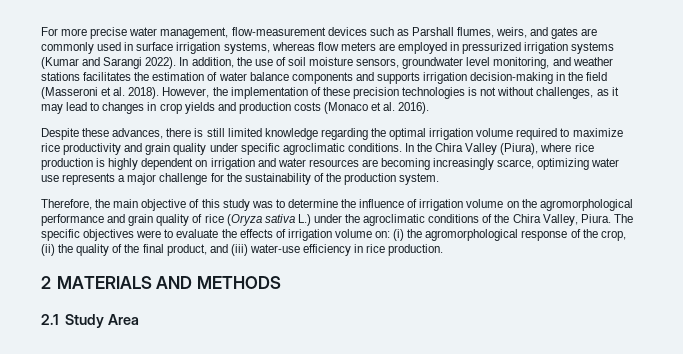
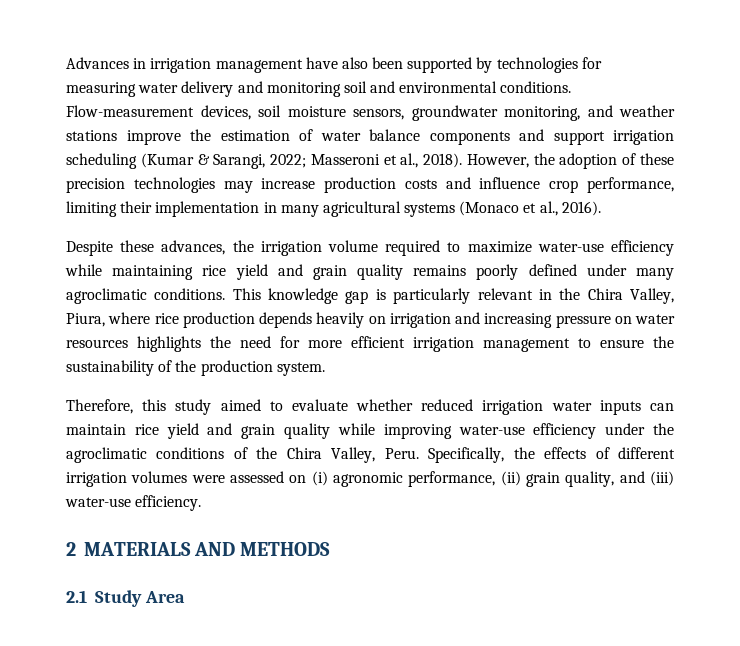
- For more precise water management, flow-measurement devices such as Parshall flumes, weirs, and gates are commonly used in surface irrigation systems, whereas flow meters are employed in pressurized irrigation systems (Kumar and Sarangi 2022). In addition, the use of soil moisture sensors, groundwater level monitoring, and weather stations facilitates the estimation of water balance components and supports irrigation decision-making in the field (Masseroni et al. 2018).
+ Advances in irrigation management have also been supported by technologies for measuring water delivery and monitoring soil and environmental conditions. Flow-measurement devices, soil moisture sensors, groundwater monitoring, and weather stations improve the estimation of water balance components and support irrigation scheduling (Kumar & Sarangi, 2022; Masseroni et al., 2018).
- However, the implementation of these precision technologies is not without challenges, as it may lead to changes in crop yields and production costs (Monaco et al. 2016).
+ However, the adoption of these precision technologies may increase production costs and influence crop performance, limiting their implementation in many agricultural systems (Monaco et al., 2016).
- Despite these advances, there is still limited knowledge regarding the optimal irrigation volume required to maximize rice productivity and grain quality under specific agroclimatic conditions. In the Chira Valley (Piura), where rice production is highly dependent on irrigation and water resources are becoming increasingly scarce, optimizing water use represents a major challenge for the sustainability of the production system.
+ Despite these advances, the irrigation volume required to maximize water-use efficiency while maintaining rice yield and grain quality remains poorly defined under many agroclimatic conditions. This knowledge gap is particularly relevant in the Chira Valley, Piura, where rice production depends heavily on irrigation and increasing pressure on water resources highlights the need for more efficient irrigation management to ensure the sustainability of the production system.
- Therefore, the main objective of this study was to determine the influence of irrigation volume on the agromorphological performance and grain quality of rice (Oryza sativa L.) under the agroclimatic conditions of the Chira Valley, Piura. The specific objectives were to evaluate the effects of irrigation volume on: (i) the agromorphological response of the crop, (ii) the quality of the final product, and (iii) water-use efficiency in rice production.
+ Therefore, this study aimed to evaluate whether reduced irrigation water inputs can maintain rice yield and grain quality while improving water-use efficiency under the agroclimatic conditions of the Chira Valley, Peru. Specifically, the effects of different irrigation volumes were assessed on (i) agronomic performance, (ii) grain quality, and (iii) water-use efficiency.

